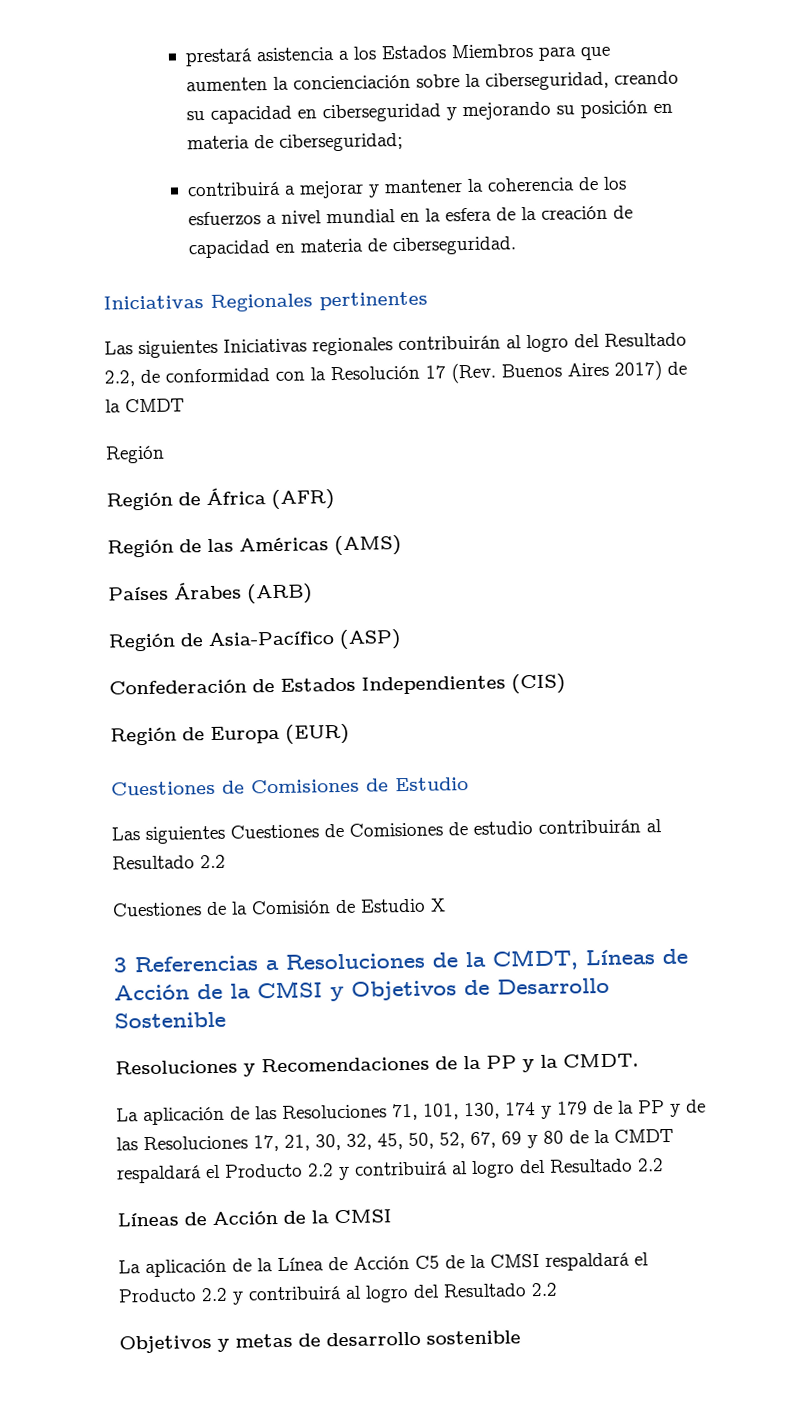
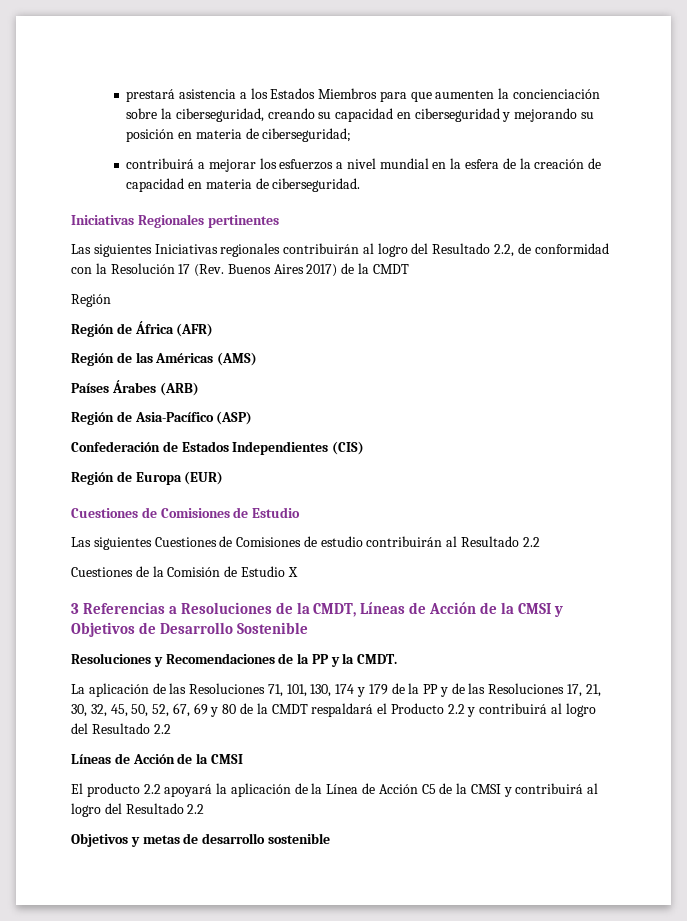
- contribuirá a mejorar y mantener la coherencia de los esfuerzos a nivel mundial en la esfera de la creación de capacidad en materia de ciberseguridad.
+ contribuirá a mejorar los esfuerzos a nivel mundial en la esfera de la creación de capacidad en materia de ciberseguridad.
- La aplicación de la Línea de Acción C5 de la CMSI respaldará el Producto 2.2 y contribuirá al logro del Resultado 2.2
+ El producto 2.2 apoyará la aplicación de la Línea de Acción C5 de la CMSI y contribuirá al logro del Resultado 2.2

